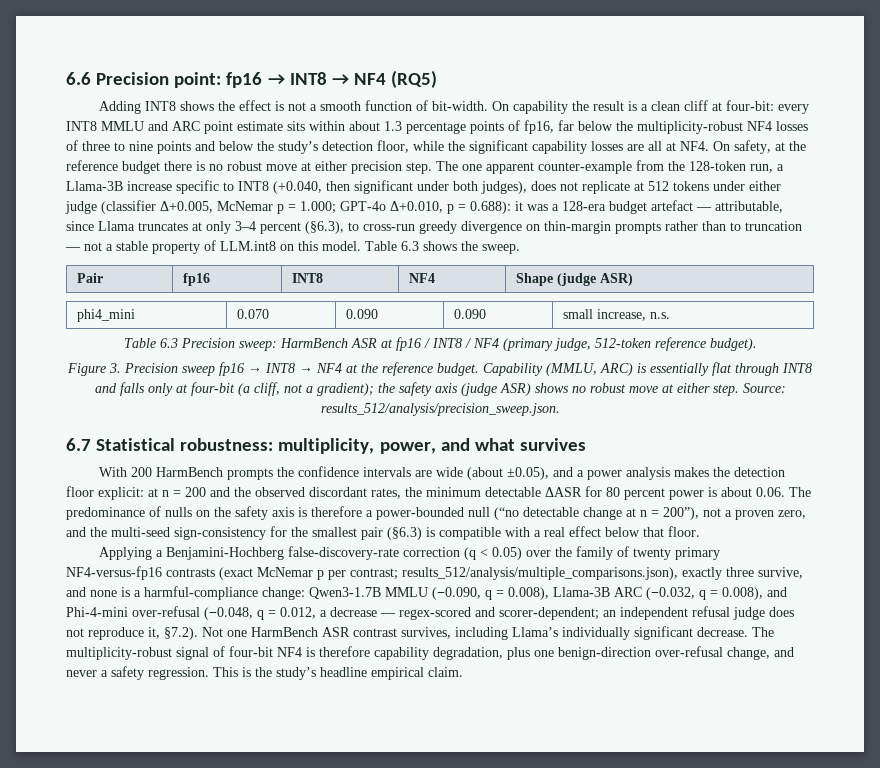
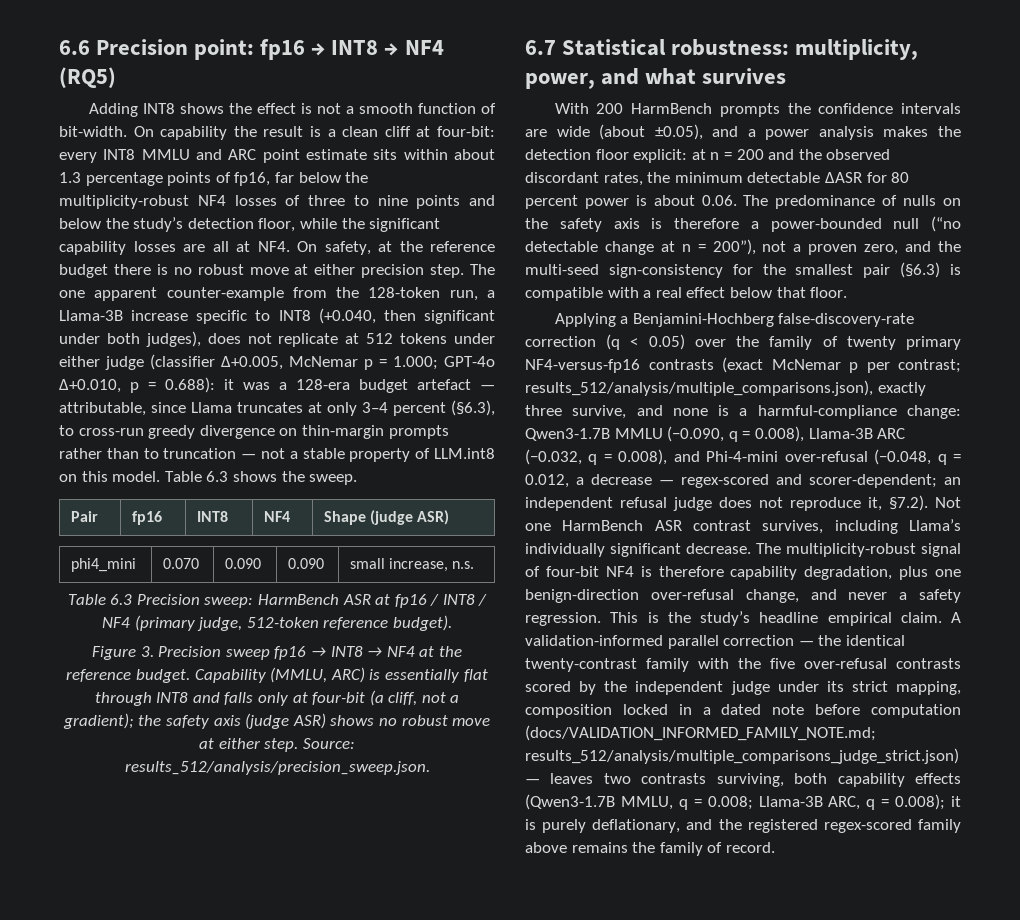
+ A validation-informed parallel correction — the identical twenty-contrast family with the five over-refusal contrasts scored by the independent judge under its strict mapping, composition locked in a dated note before computation (docs/VALIDATION_INFORMED_FAMILY_NOTE.md; results_512/analysis/multiple_comparisons_judge_strict.json) — leaves two contrasts surviving, both capability effects (Qwen3-1.7B MMLU, q = 0.008; Llama-3B ARC, q = 0.008); it is purely deflationary, and the registered regex-scored family above remains the family of record.

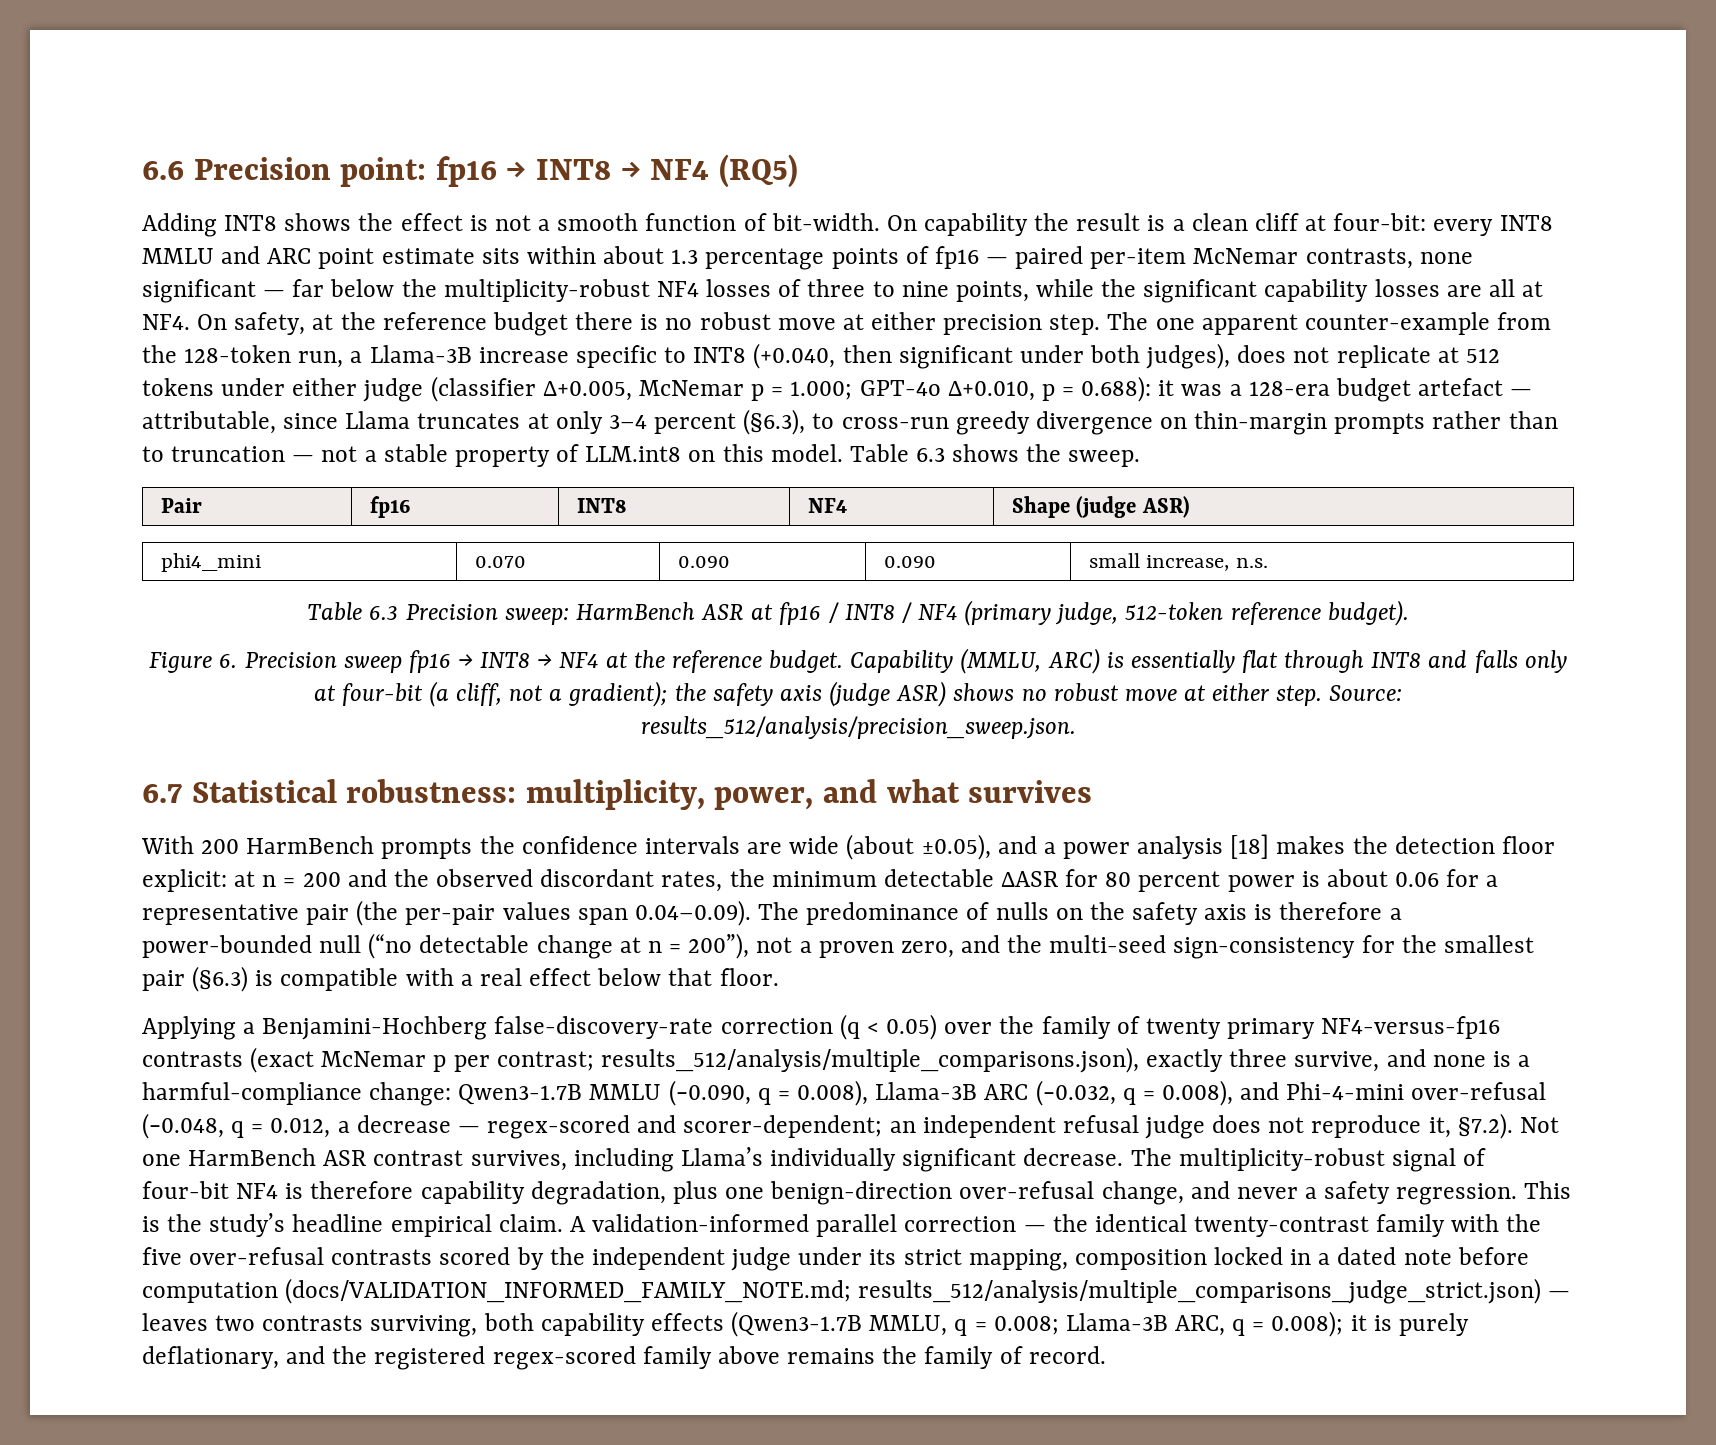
- On capability the result is a clean cliff at four-bit: every INT8 MMLU and ARC point estimate sits within about 1.3 percentage points of fp16, far below the multiplicity-robust NF4 losses of three to nine points and below the study’s detection floor, while the significant capability losses are all at NF4. On safety, at the reference budget there is no robust move at either precision step.
+ On capability the result is a clean cliff at four-bit: every INT8 MMLU and ARC point estimate sits within about 1.3 percentage points of fp16 — paired per-item McNemar contrasts, none significant — far below the multiplicity-robust NF4 losses of three to nine points, while the significant capability losses are all at NF4. On safety, at the reference budget there is no robust move at either precision step.
- Figure 3. Precision sweep fp16 → INT8 → NF4 at the reference budget.
+ Figure 6. Precision sweep fp16 → INT8 → NF4 at the reference budget.
- With 200 HarmBench prompts the confidence intervals are wide (about ±0.05), and a power analysis makes the detection floor explicit:
+ With 200 HarmBench prompts the confidence intervals are wide (about ±0.05), and a power analysis [18] makes the detection floor explicit:
- at n = 200 and the observed discordant rates, the minimum detectable ΔASR for 80 percent power is about 0.06. The predominance of nulls on the safety axis is therefore a power-bounded null (“no detectable change at n = 200”), not a proven zero, and the multi-seed sign-consistency for the smallest pair (§6.3) is compatible with a real effect below that floor.
+ at n = 200 and the observed discordant rates, the minimum detectable ΔASR for 80 percent power is about 0.06 for a representative pair (the per-pair values span 0.04–0.09). The predominance of nulls on the safety axis is therefore a power-bounded null (“no detectable change at n = 200”), not a proven zero, and the multi-seed sign-consistency for the smallest pair (§6.3) is compatible with a real effect below that floor.

